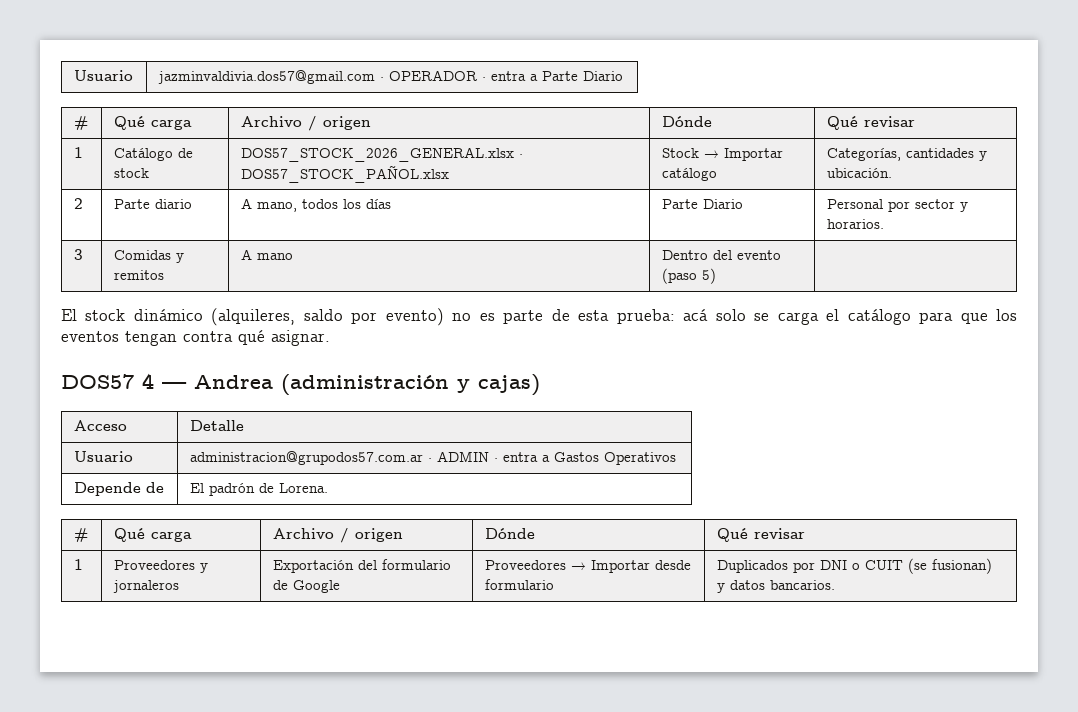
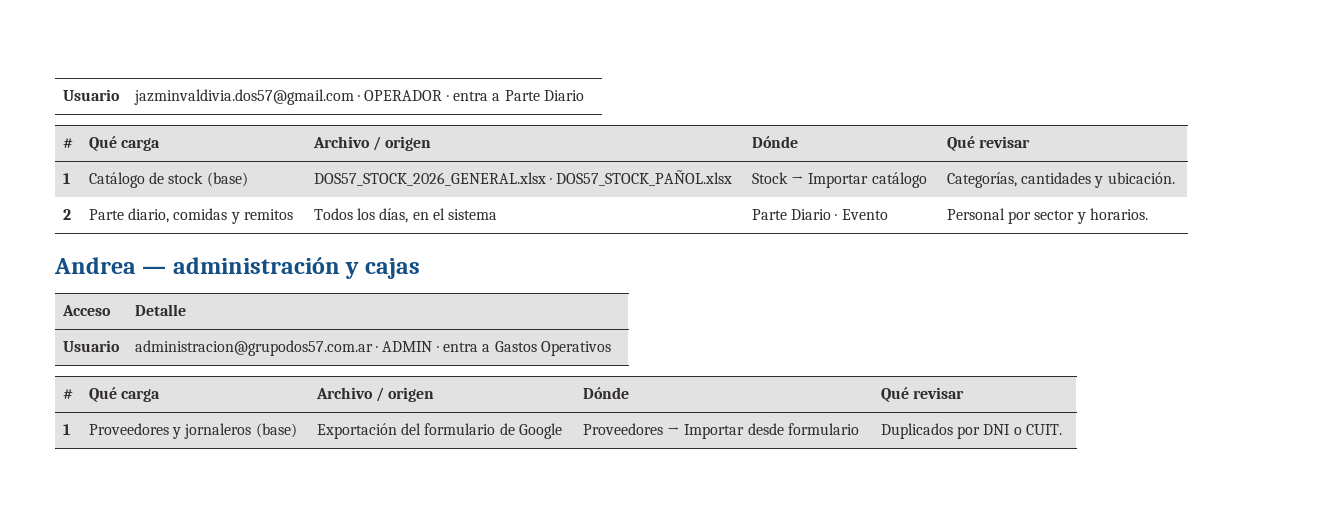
- 1 | Catálogo de stock | DOS57_STOCK_2026_GENERAL.xlsx · DOS57_STOCK_PAÑOL.xlsx | Stock → Importar catálogo | Categorías, cantidades y ubicación.
+ 1 | Catálogo de stock (base) | DOS57_STOCK_2026_GENERAL.xlsx · DOS57_STOCK_PAÑOL.xlsx | Stock → Importar catálogo | Categorías, cantidades y ubicación.
- 2 | Parte diario | A mano, todos los días | Parte Diario | Personal por sector y horarios.
+ 2 | Parte diario, comidas y remitos | Todos los días, en el sistema | Parte Diario · Evento | Personal por sector y horarios.
- 3 | Comidas y remitos | A mano | Dentro del evento (paso 5) |
- El stock dinámico (alquileres, saldo por evento) no es parte de esta prueba: acá solo se carga el catálogo para que los eventos tengan contra qué asignar.
- DOS57 4 — Andrea (administración y cajas)
+ Andrea — administración y cajas
- Depende de | El padrón de Lorena.
- 1 | Proveedores y jornaleros | Exportación del formulario de Google | Proveedores → Importar desde formulario | Duplicados por DNI o CUIT (se fusionan) y datos bancarios.
+ 1 | Proveedores y jornaleros (base) | Exportación del formulario de Google | Proveedores → Importar desde formulario | Duplicados por DNI o CUIT.

